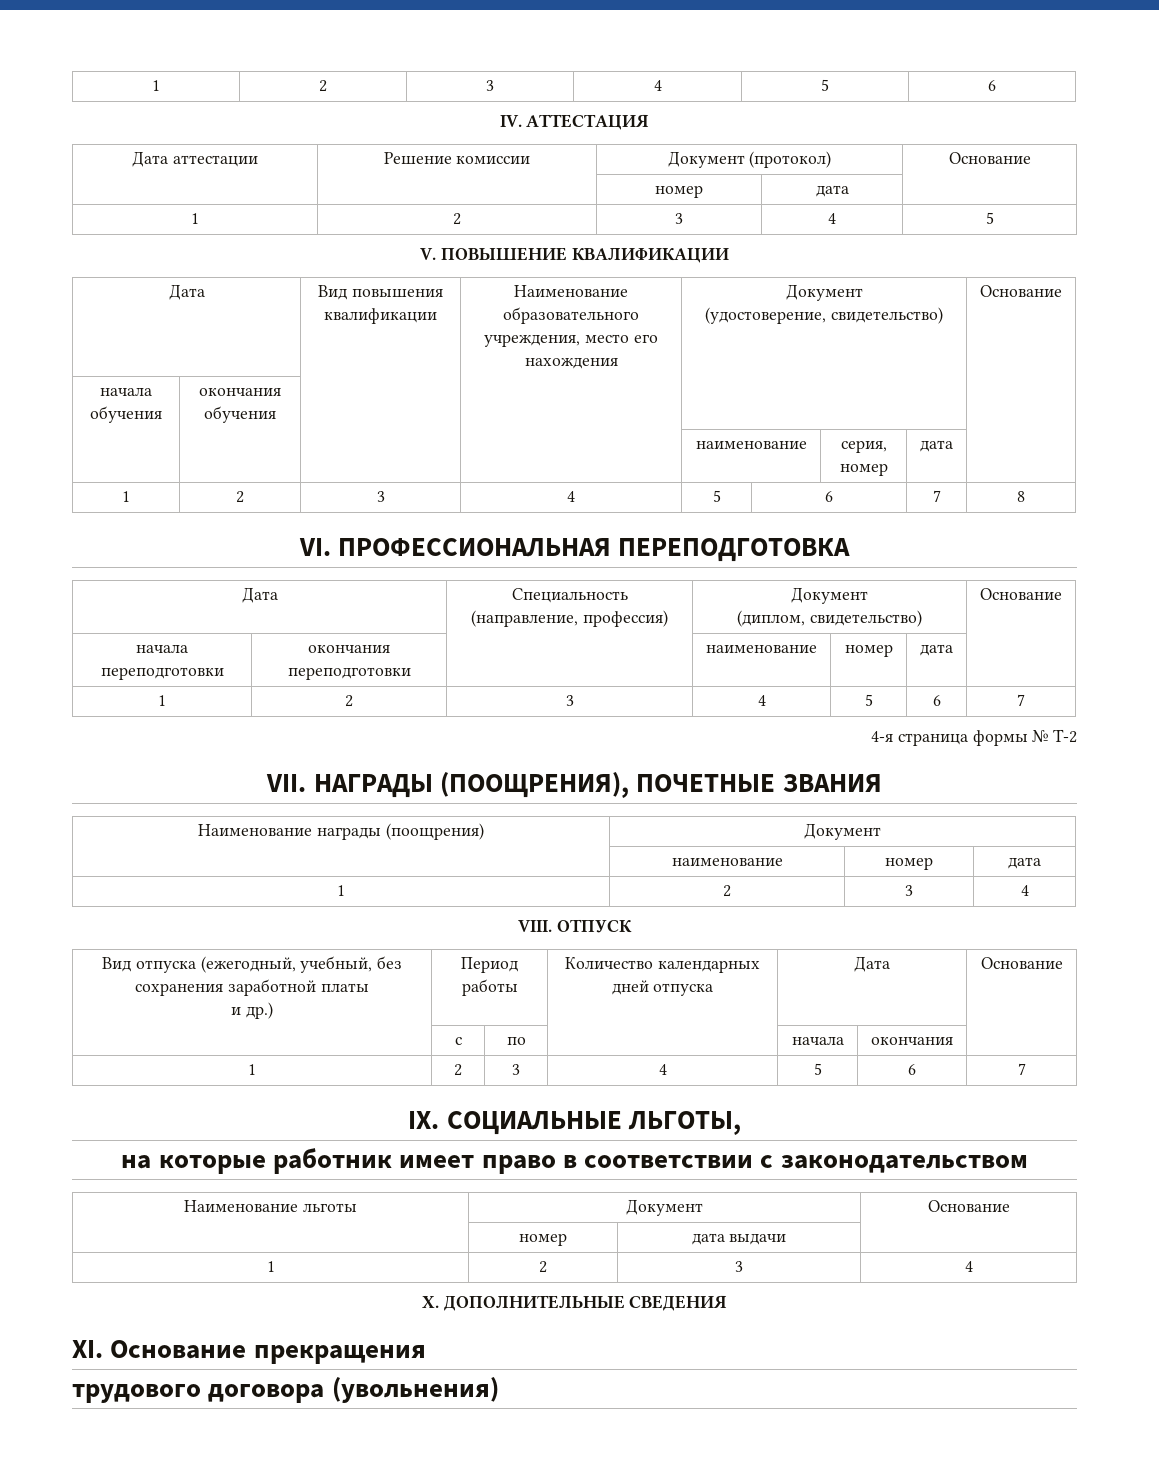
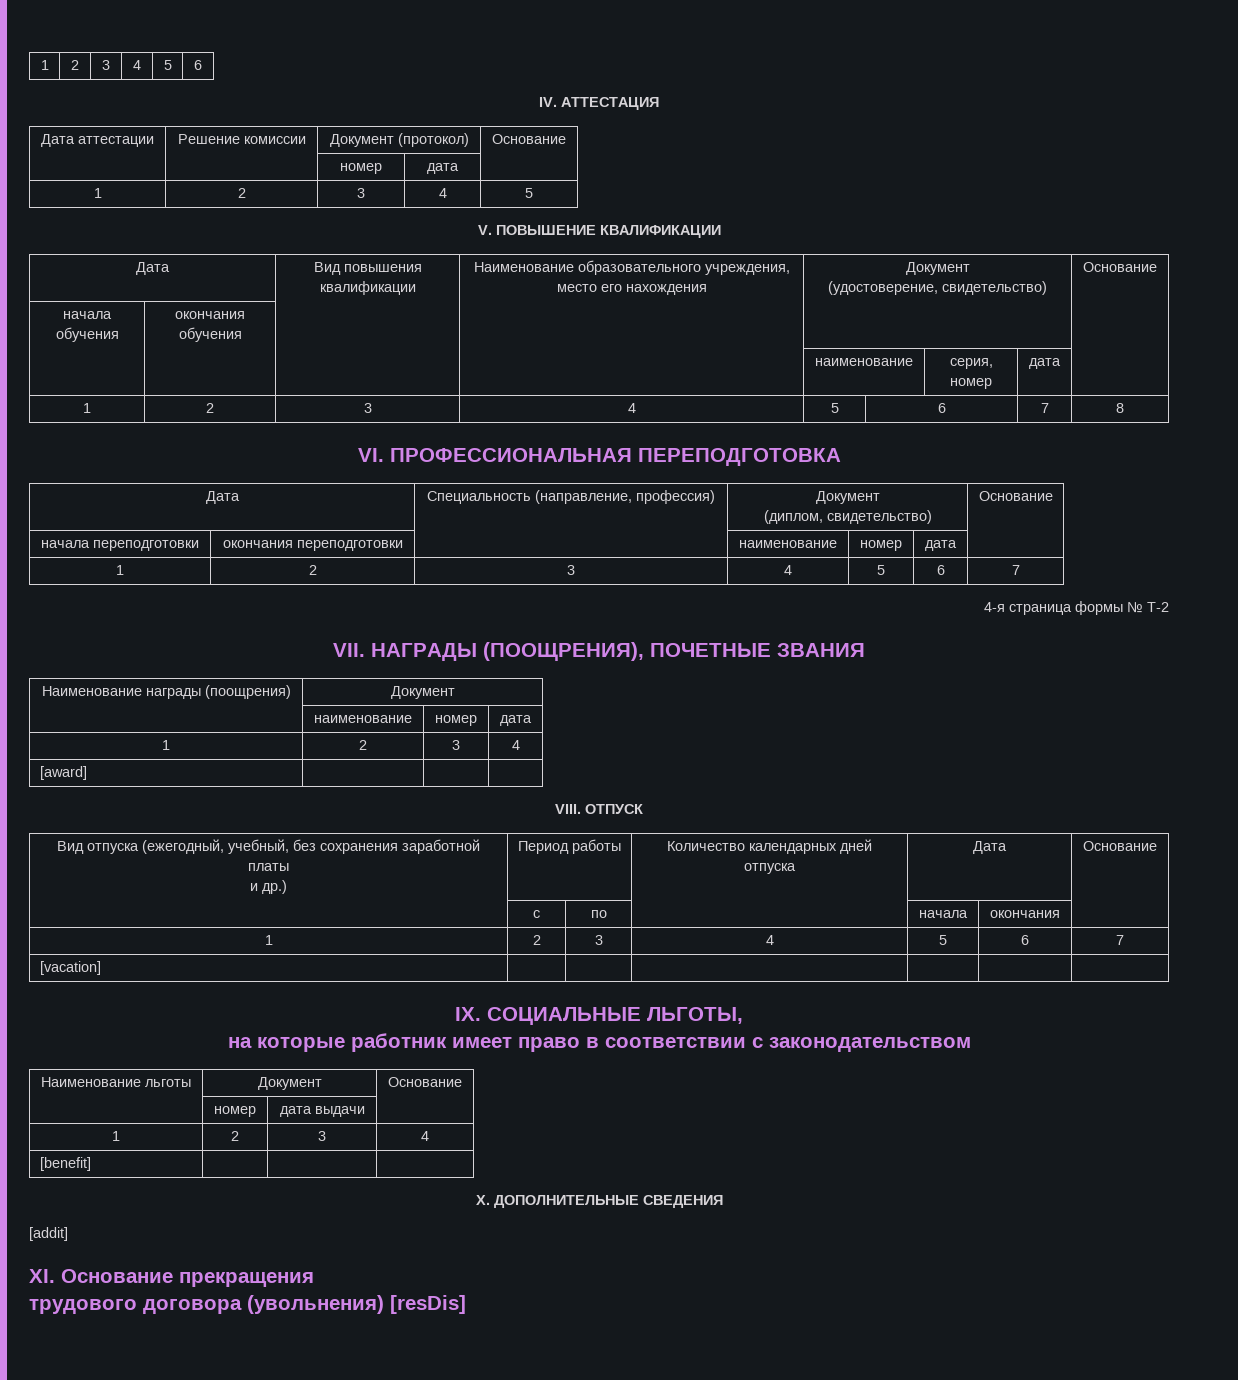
+ [award] | | |
+ [vacation] | | | | | |
+ [benefit] | | |
+ [addit]
- трудового договора (увольнения)
+ трудового договора (увольнения) [resDis]

